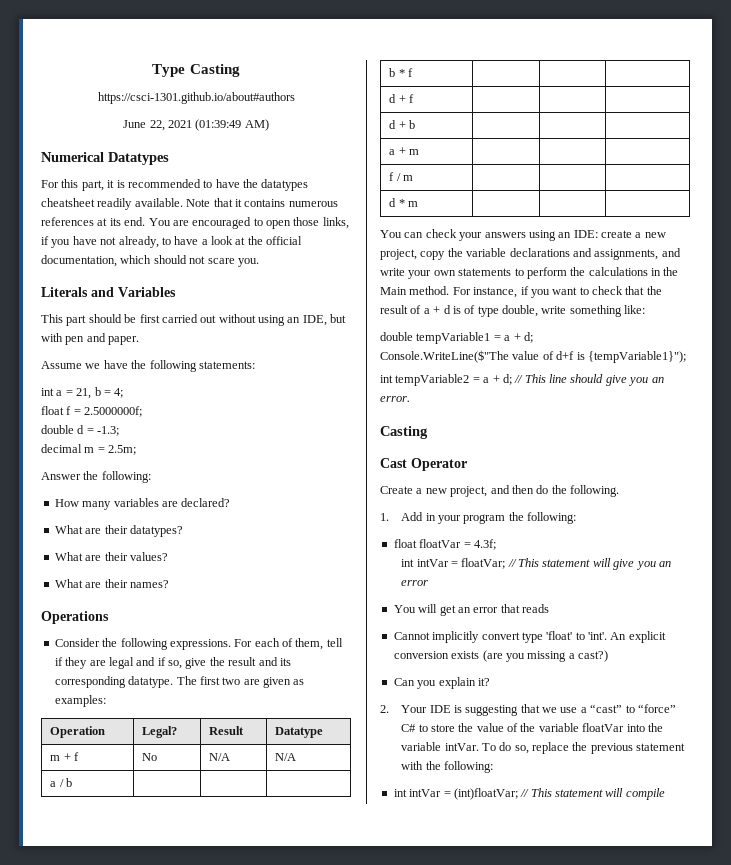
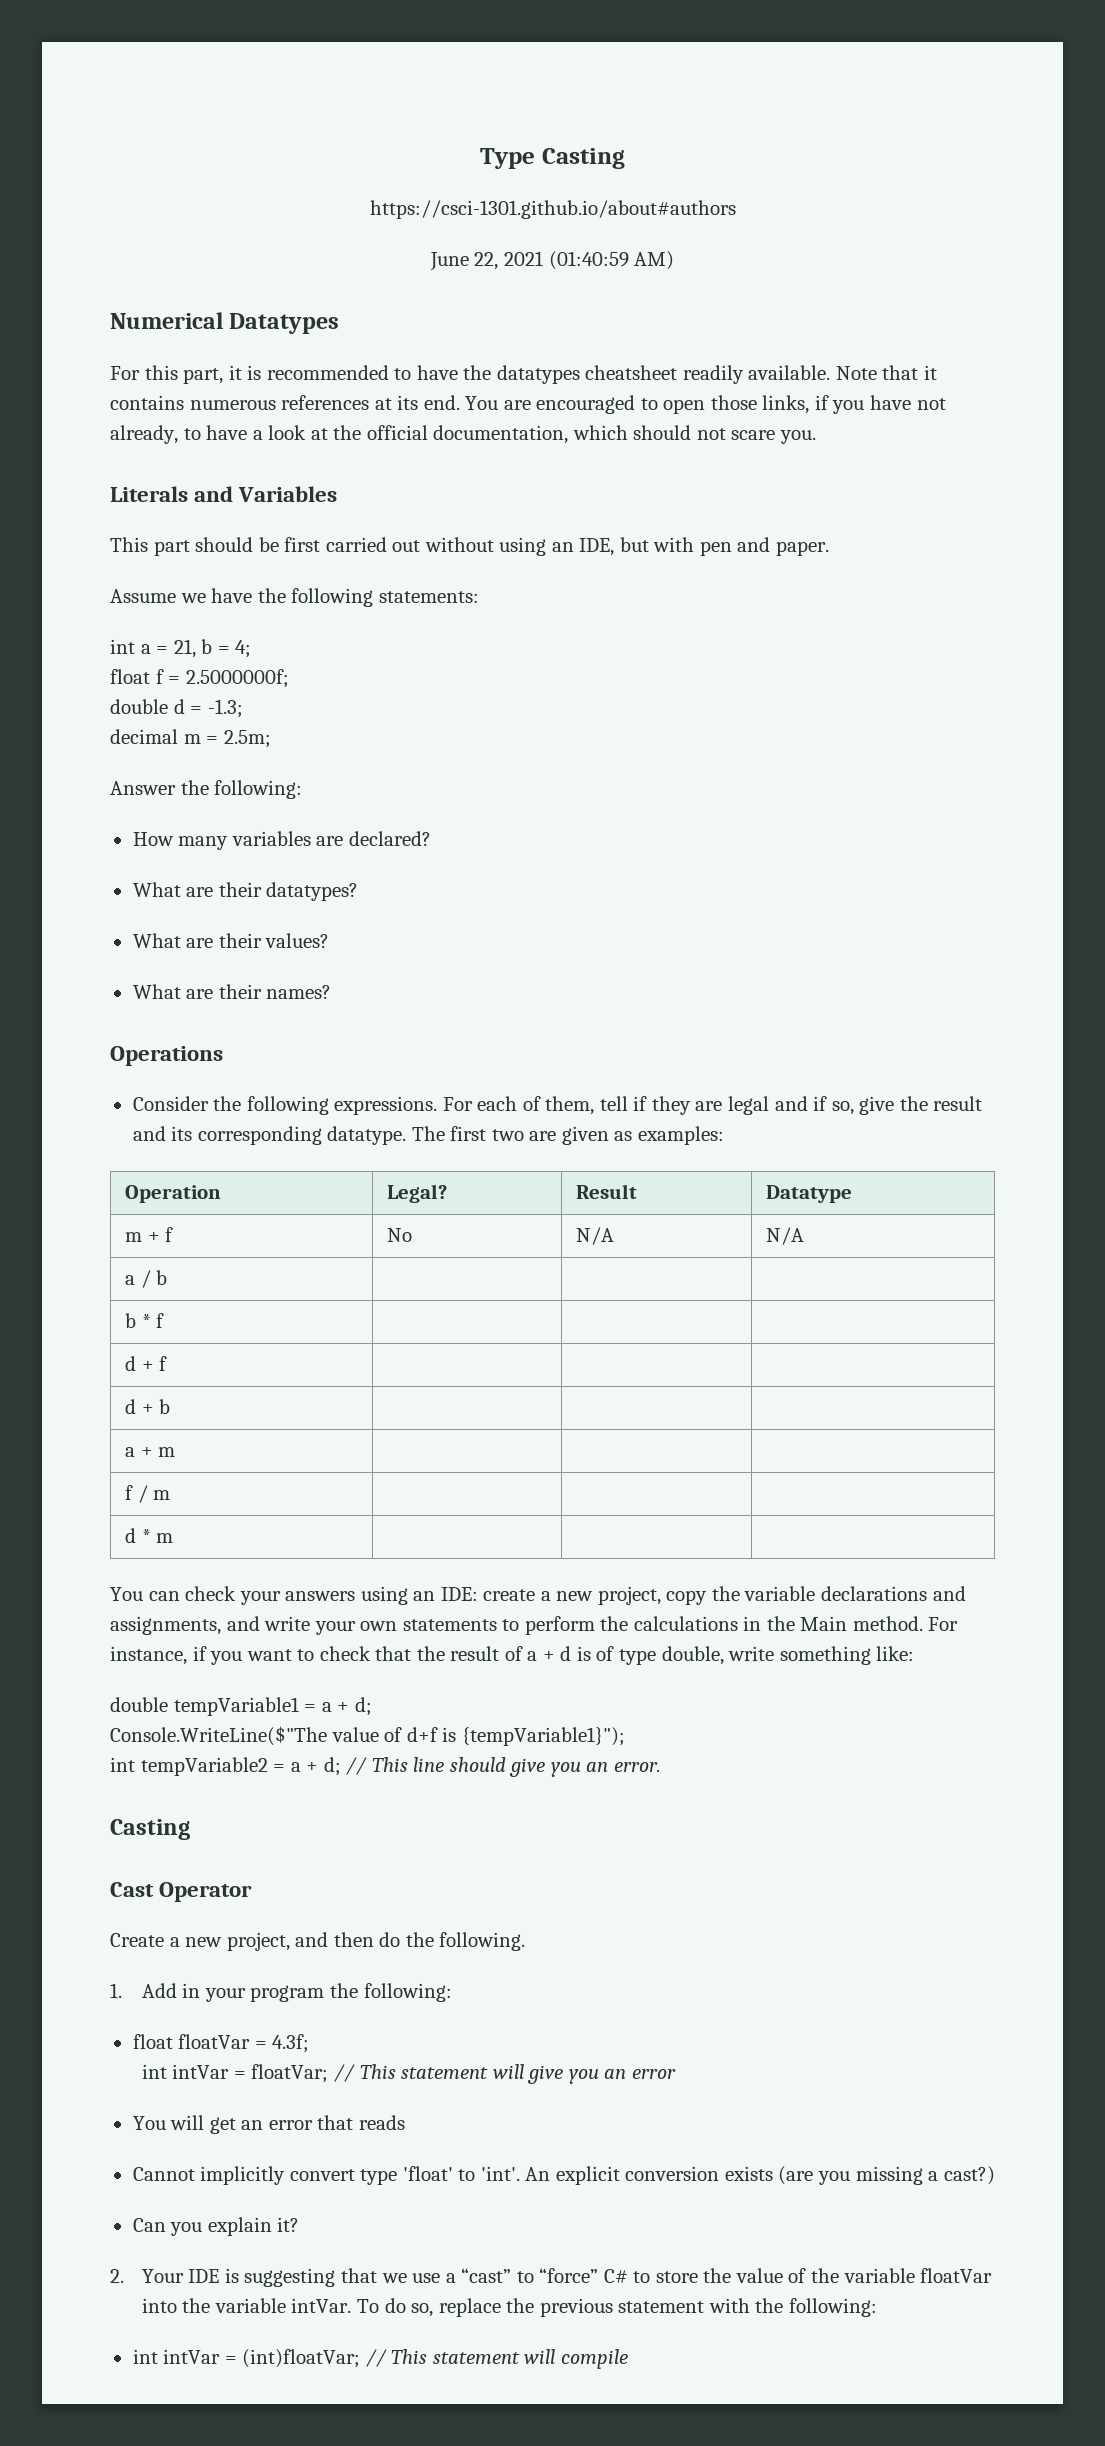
- June 22, 2021 (01:39:49 AM)
+ June 22, 2021 (01:40:59 AM)

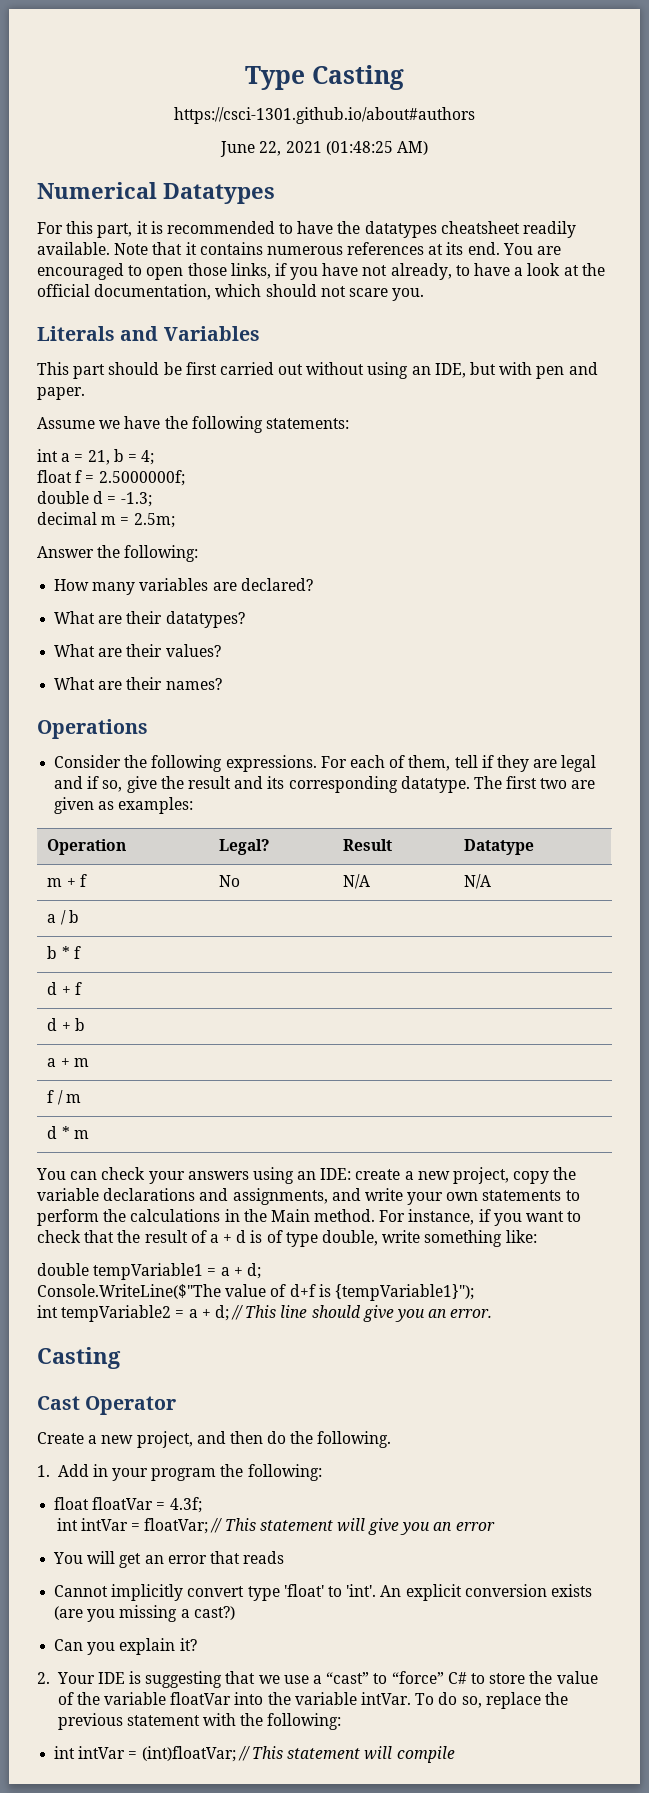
- June 22, 2021 (01:40:59 AM)
+ June 22, 2021 (01:48:25 AM)

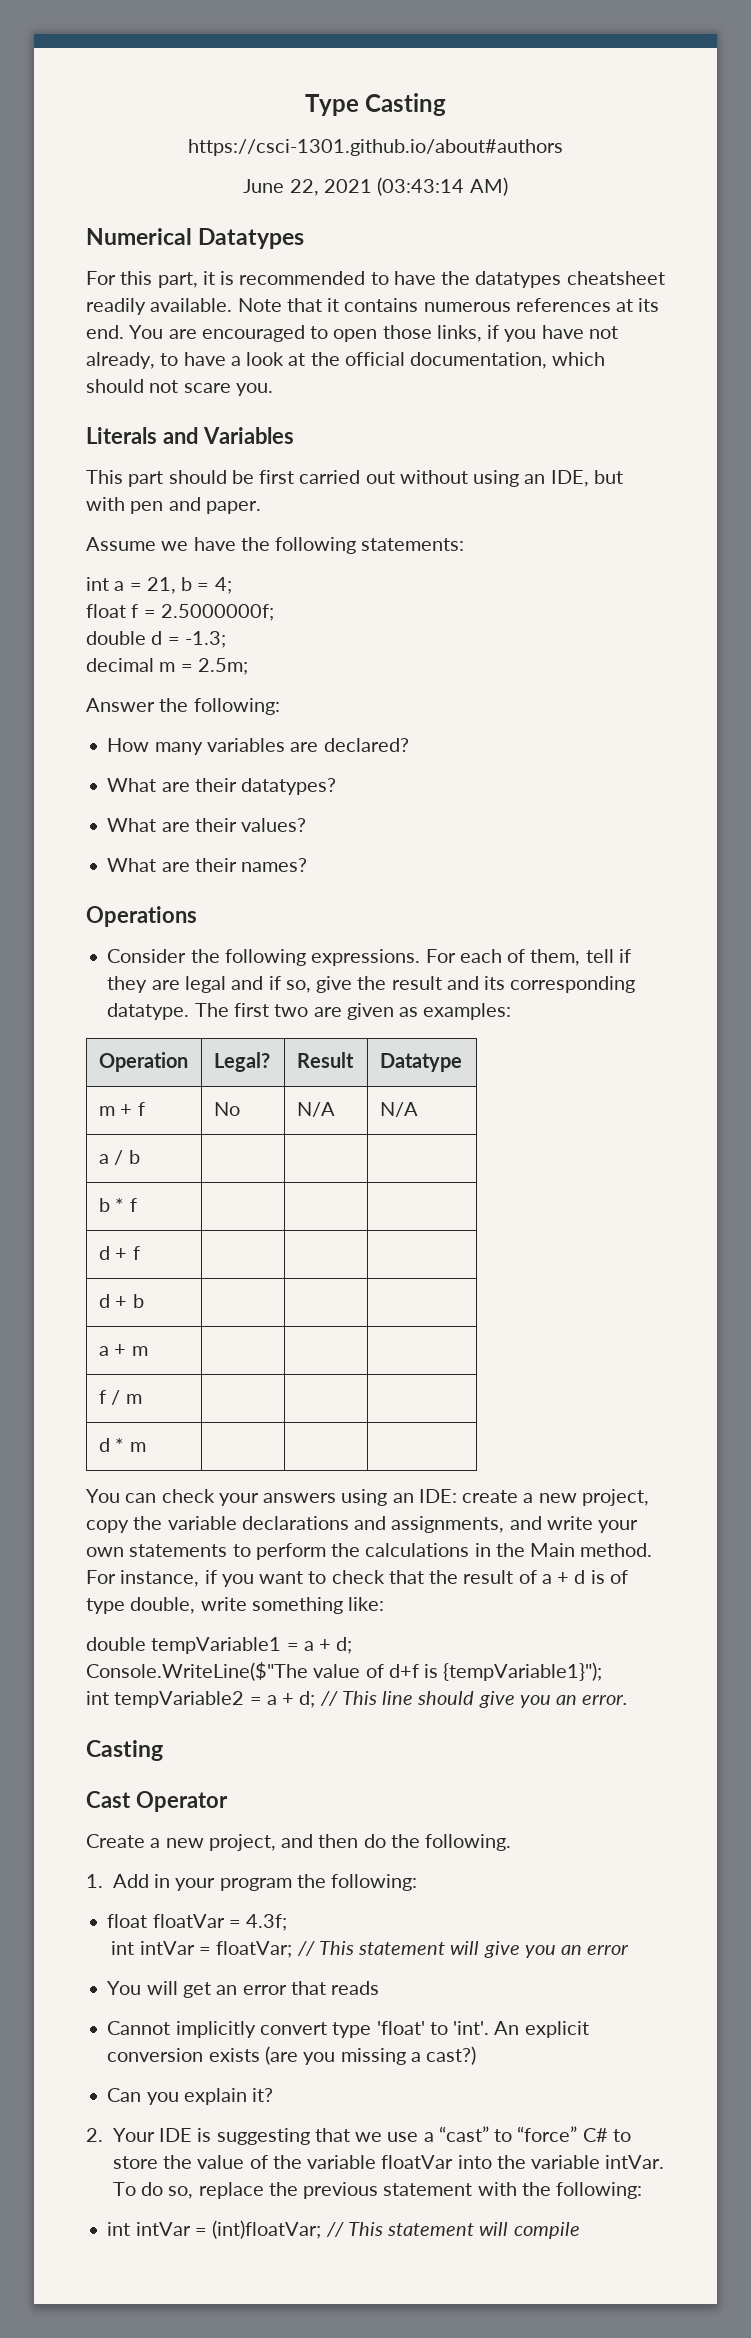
- June 22, 2021 (01:48:25 AM)
+ June 22, 2021 (03:43:14 AM)

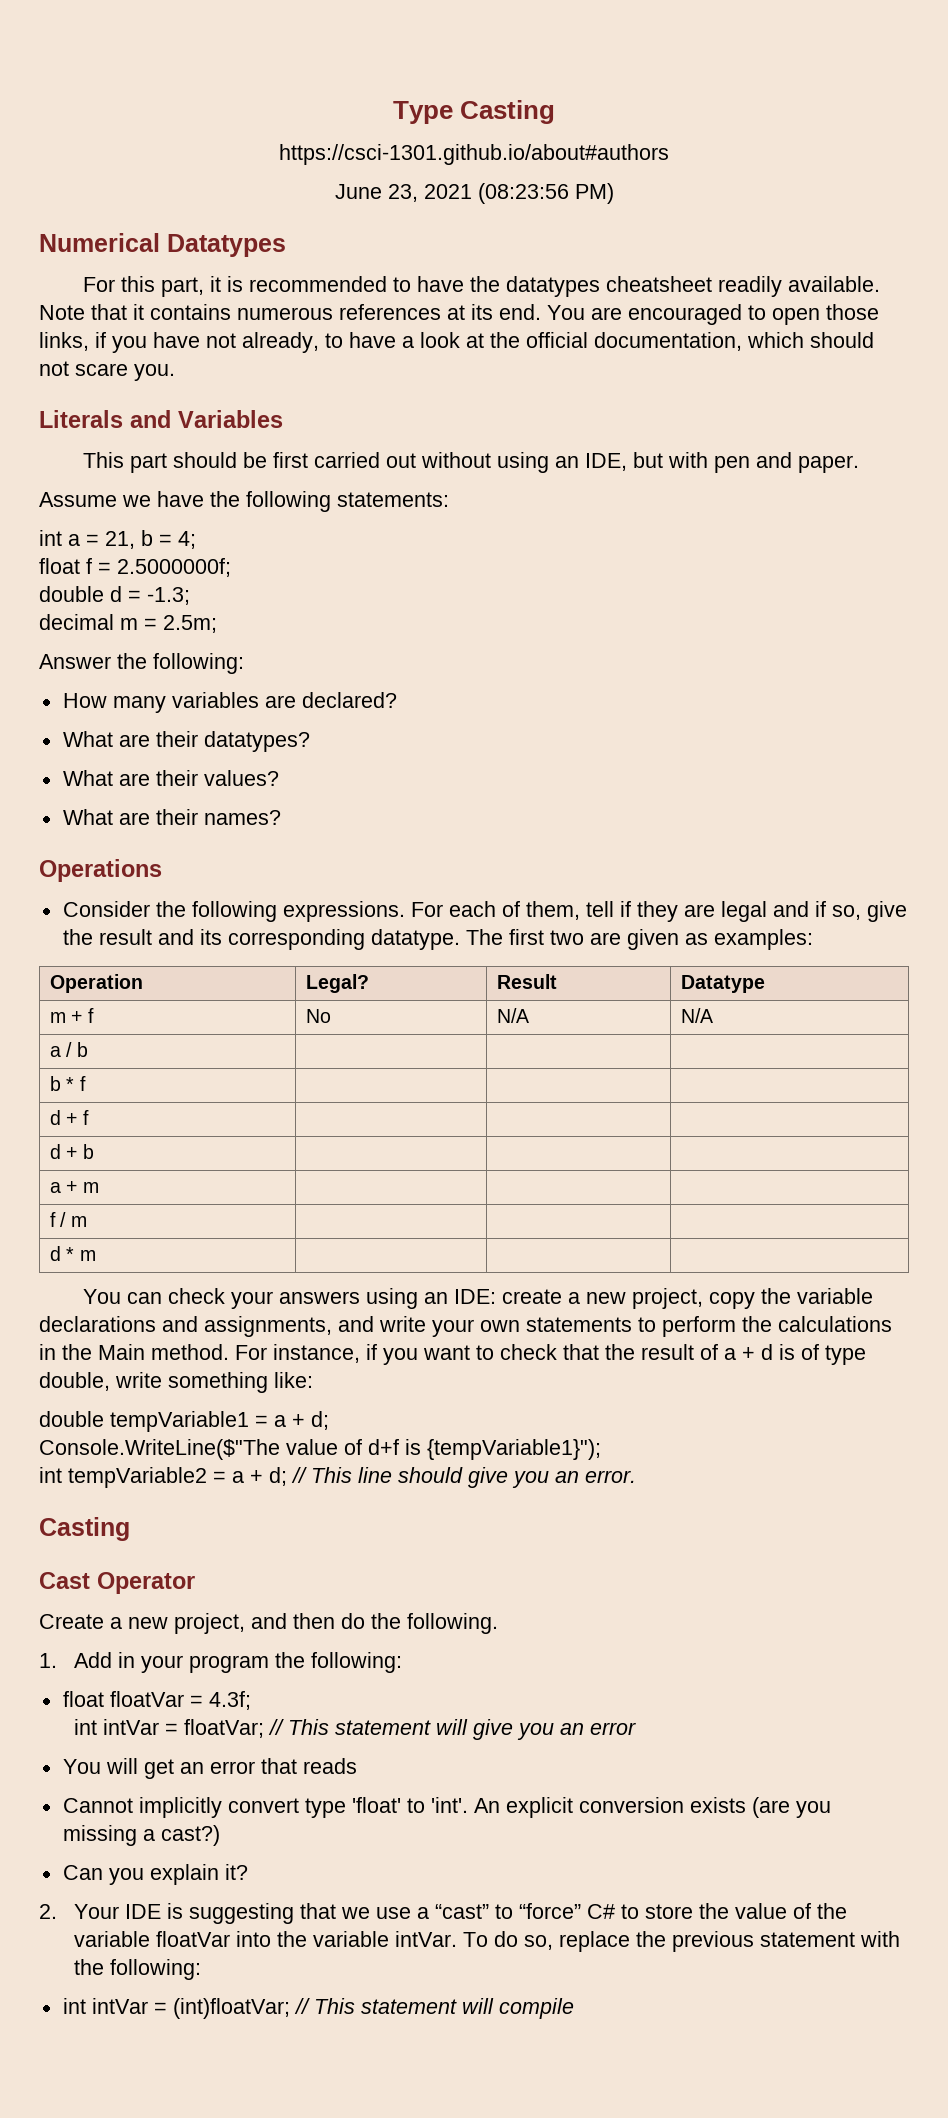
- June 22, 2021 (03:43:14 AM)
+ June 23, 2021 (08:23:56 PM)

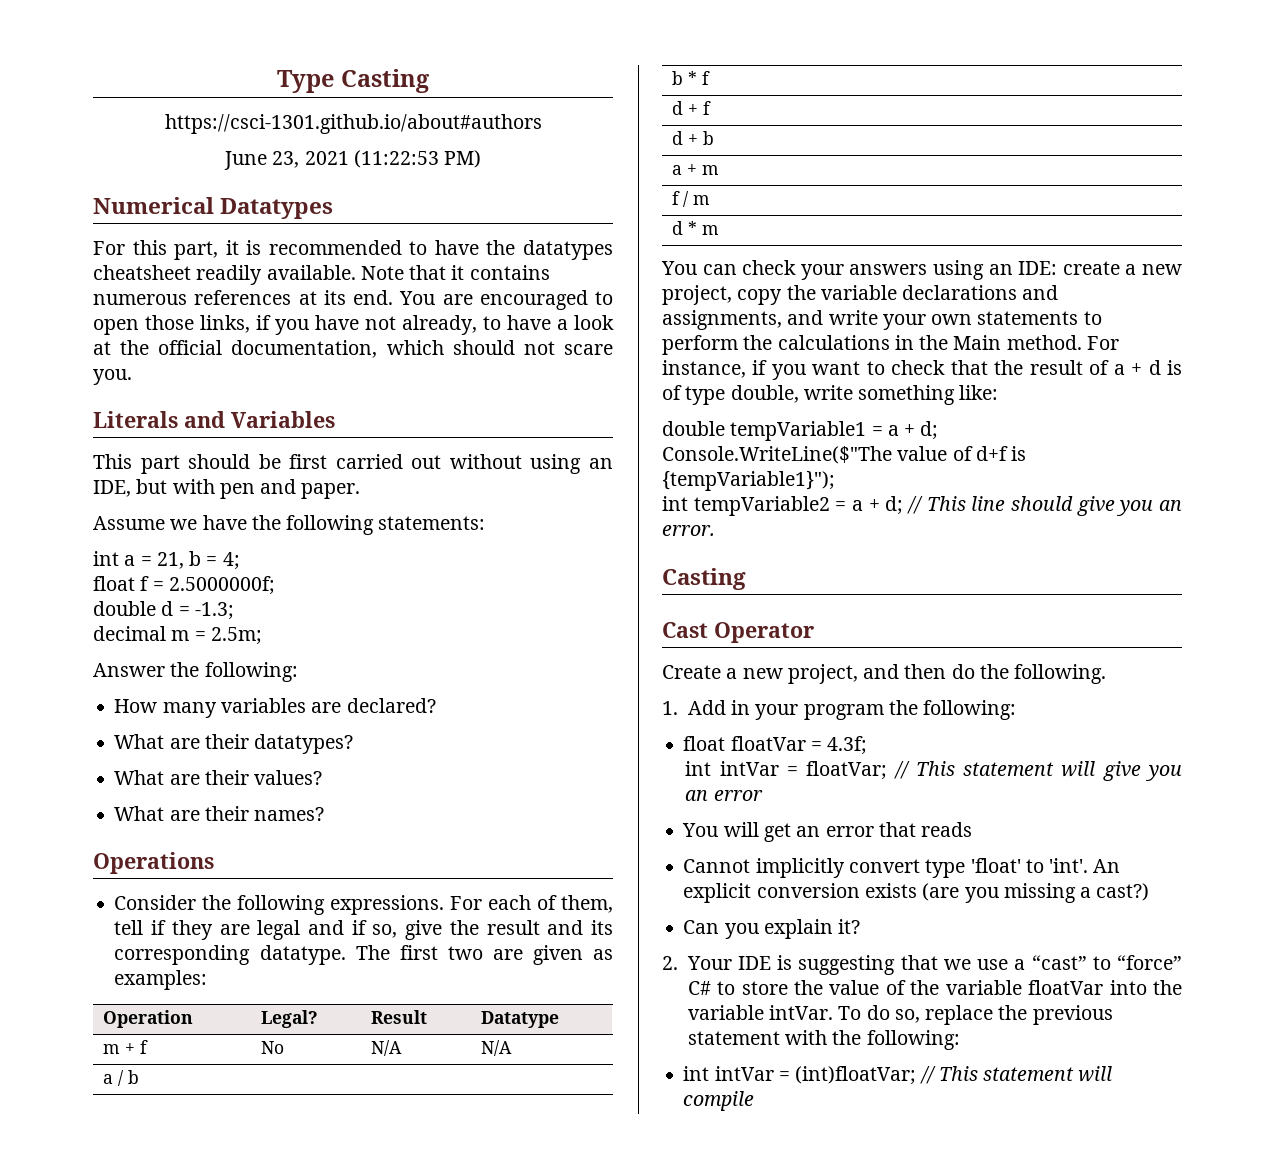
- June 23, 2021 (08:23:56 PM)
+ June 23, 2021 (11:22:53 PM)

